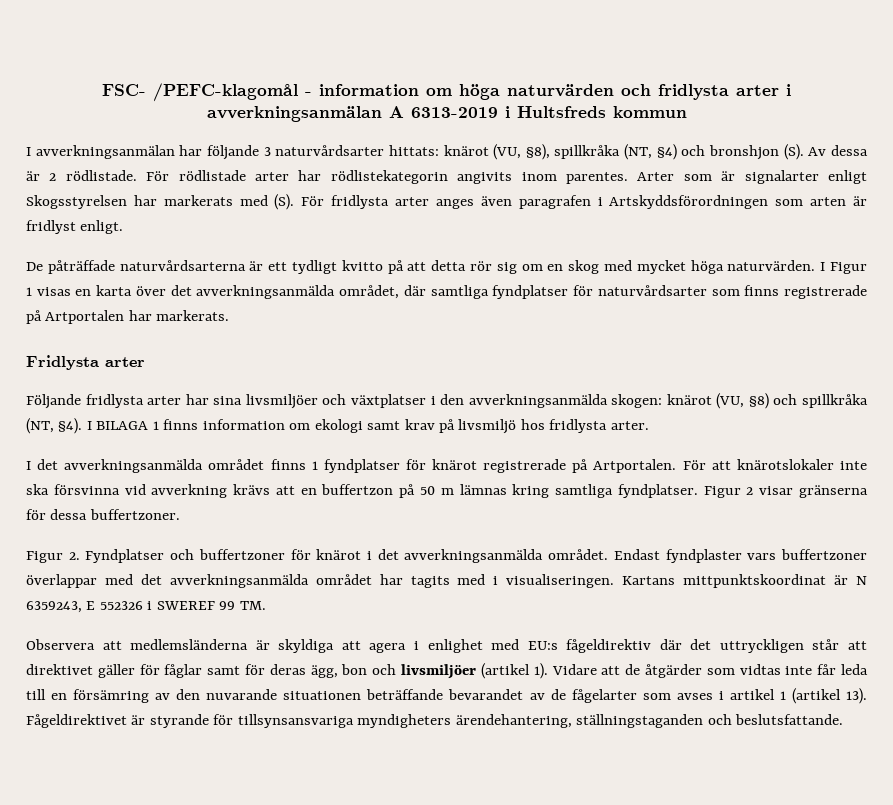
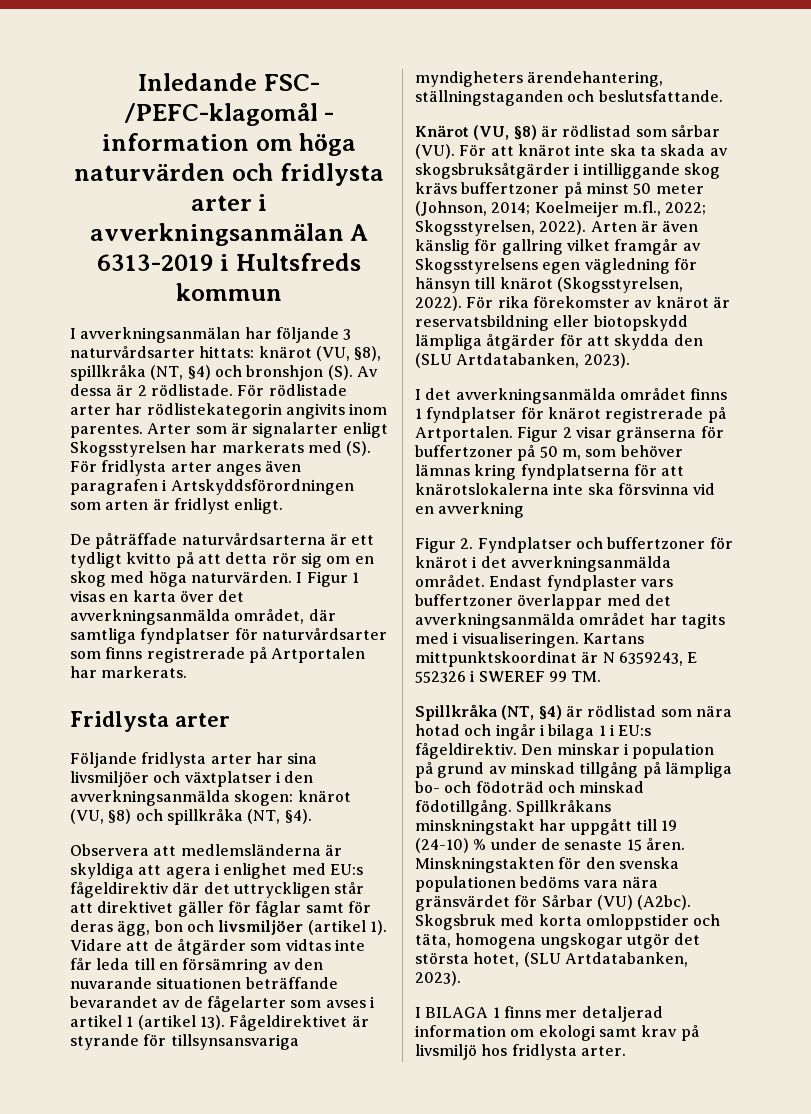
- FSC- /PEFC-klagomål - information om höga naturvärden och fridlysta arter i avverkningsanmälan A 6313-2019 i Hultsfreds kommun
+ Inledande FSC- /PEFC-klagomål - information om höga naturvärden och fridlysta arter i avverkningsanmälan A 6313-2019 i Hultsfreds kommun
- De påträffade naturvårdsarterna är ett tydligt kvitto på att detta rör sig om en skog med mycket höga naturvärden.
+ De påträffade naturvårdsarterna är ett tydligt kvitto på att detta rör sig om en skog med höga naturvärden.
- I BILAGA 1 finns information om ekologi samt krav på livsmiljö hos fridlysta arter.
- I det avverkningsanmälda området finns 1 fyndplatser för knärot registrerade på Artportalen. För att knärotslokaler inte ska försvinna vid avverkning krävs att en buffertzon på 50 m lämnas kring samtliga fyndplatser. Figur 2 visar gränserna för dessa buffertzoner.
- Figur 2. Fyndplatser och buffertzoner för knärot i det avverkningsanmälda området. Endast fyndplaster vars buffertzoner överlappar med det avverkningsanmälda området har tagits med i visualiseringen. Kartans mittpunktskoordinat är N 6359243, E 552326 i SWEREF 99 TM.
+ Knärot (VU, §8) är rödlistad som sårbar (VU). För att knärot inte ska ta skada av skogsbruksåtgärder i intilliggande skog krävs buffertzoner på minst 50 meter (Johnson, 2014; Koelmeijer m.fl., 2022; Skogsstyrelsen, 2022). Arten är även känslig för gallring vilket framgår av Skogsstyrelsens egen vägledning för hänsyn till knärot (Skogsstyrelsen, 2022). För rika förekomster av knärot är reservatsbildning eller biotopskydd lämpliga åtgärder för att skydda den (SLU Artdatabanken, 2023).
+ I det avverkningsanmälda området finns 1 fyndplatser för knärot registrerade på Artportalen. Figur 2 visar gränserna för buffertzoner på 50 m, som behöver lämnas kring fyndplatserna för att knärotslokalerna inte ska försvinna vid en avverkning
+ Figur 2. Fyndplatser och buffertzoner för knärot i det avverkningsanmälda området. Endast fyndplaster vars buffertzoner överlappar med det avverkningsanmälda området har tagits med i visualiseringen. Kartans mittpunktskoordinat är N 6359243, E 552326 i SWEREF 99 TM.
+ Spillkråka (NT, §4) är rödlistad som nära hotad och ingår i bilaga 1 i EU:s fågeldirektiv. Den minskar i population på grund av minskad tillgång på lämpliga bo- och födoträd och minskad födotillgång. Spillkråkans minskningstakt har uppgått till 19 (24-10) % under de senaste 15 åren. Minskningstakten för den svenska populationen bedöms vara nära gränsvärdet för Sårbar (VU) (A2bc). Skogsbruk med korta omloppstider och täta, homogena ungskogar utgör det största hotet, (SLU Artdatabanken, 2023).
+ I BILAGA 1 finns mer detaljerad information om ekologi samt krav på livsmiljö hos fridlysta arter.

